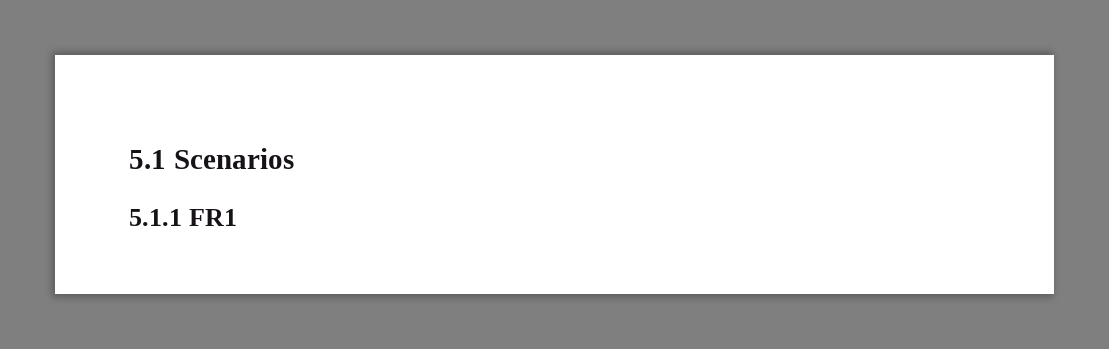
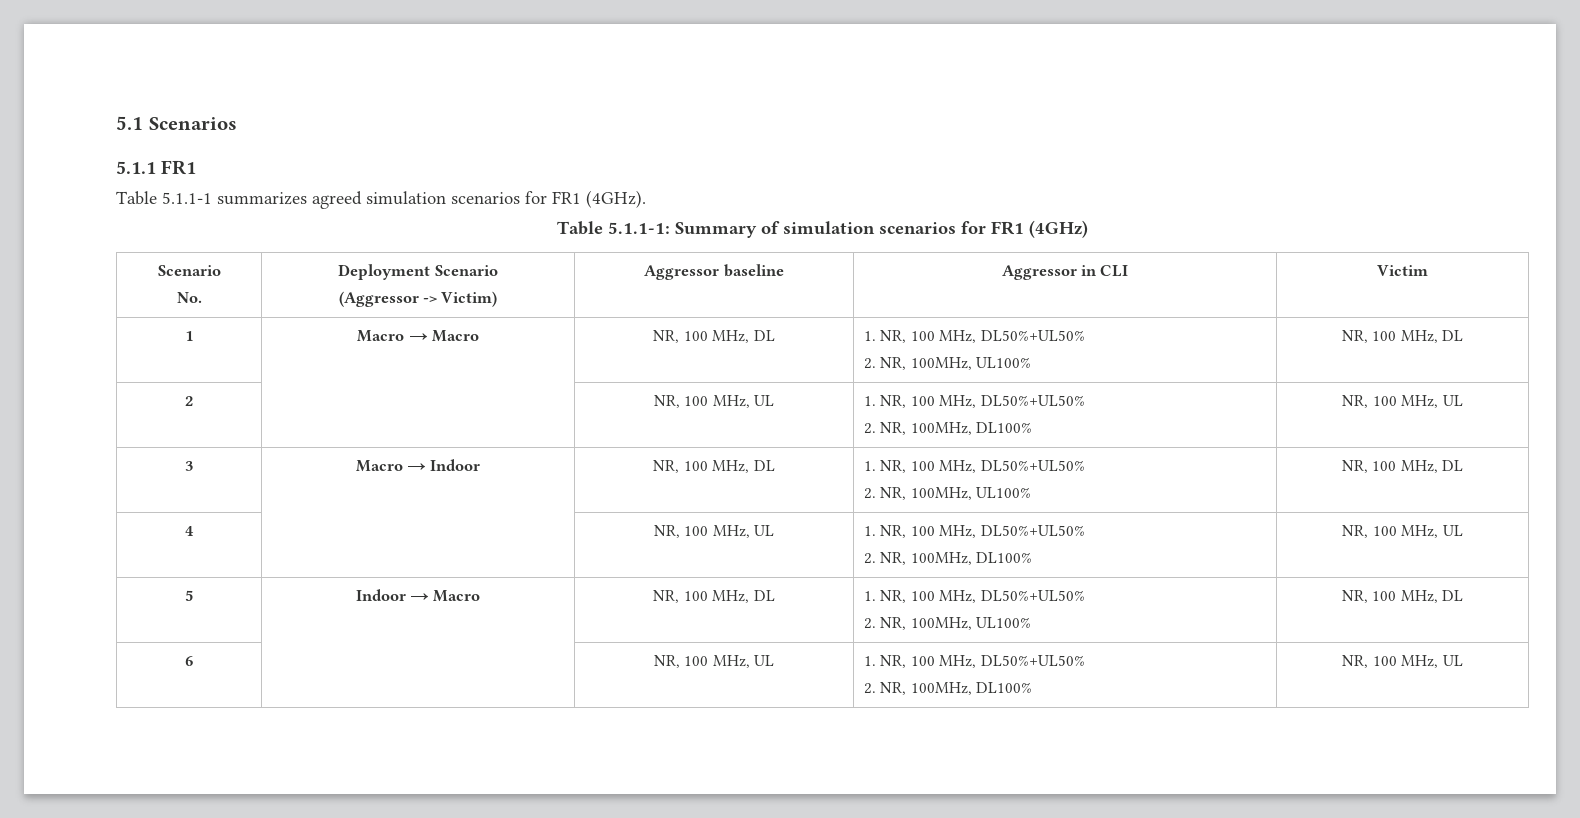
+ Table 5.1.1-1 summarizes agreed simulation scenarios for FR1 (4GHz).
+ Table 5.1.1-1: Summary of simulation scenarios for FR1 (4GHz)
+ Scenario
+ No. | Deployment Scenario
+ (Aggressor -> Victim) | Aggressor baseline | Aggressor in CLI | Victim
+ 1 | Macro → Macro | NR, 100 MHz, DL | 1. NR, 100 MHz, DL50%+UL50%
+ 2. NR, 100MHz, UL100% | NR, 100 MHz, DL
+ 2 | | NR, 100 MHz, UL | 1. NR, 100 MHz, DL50%+UL50%
+ 2. NR, 100MHz, DL100% | NR, 100 MHz, UL
+ 3 | Macro → Indoor | NR, 100 MHz, DL | 1. NR, 100 MHz, DL50%+UL50%
+ 2. NR, 100MHz, UL100% | NR, 100 MHz, DL
+ 4 | | NR, 100 MHz, UL | 1. NR, 100 MHz, DL50%+UL50%
+ 2. NR, 100MHz, DL100% | NR, 100 MHz, UL
+ 5 | Indoor → Macro | NR, 100 MHz, DL | 1. NR, 100 MHz, DL50%+UL50%
+ 2. NR, 100MHz, UL100% | NR, 100 MHz, DL
+ 6 | | NR, 100 MHz, UL | 1. NR, 100 MHz, DL50%+UL50%
+ 2. NR, 100MHz, DL100% | NR, 100 MHz, UL

